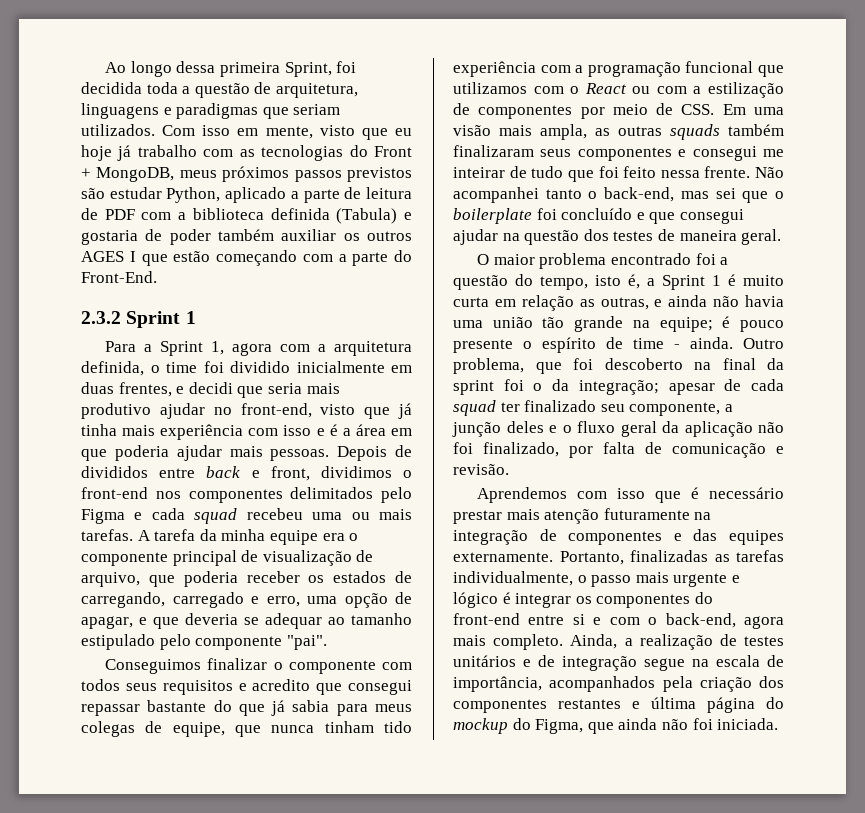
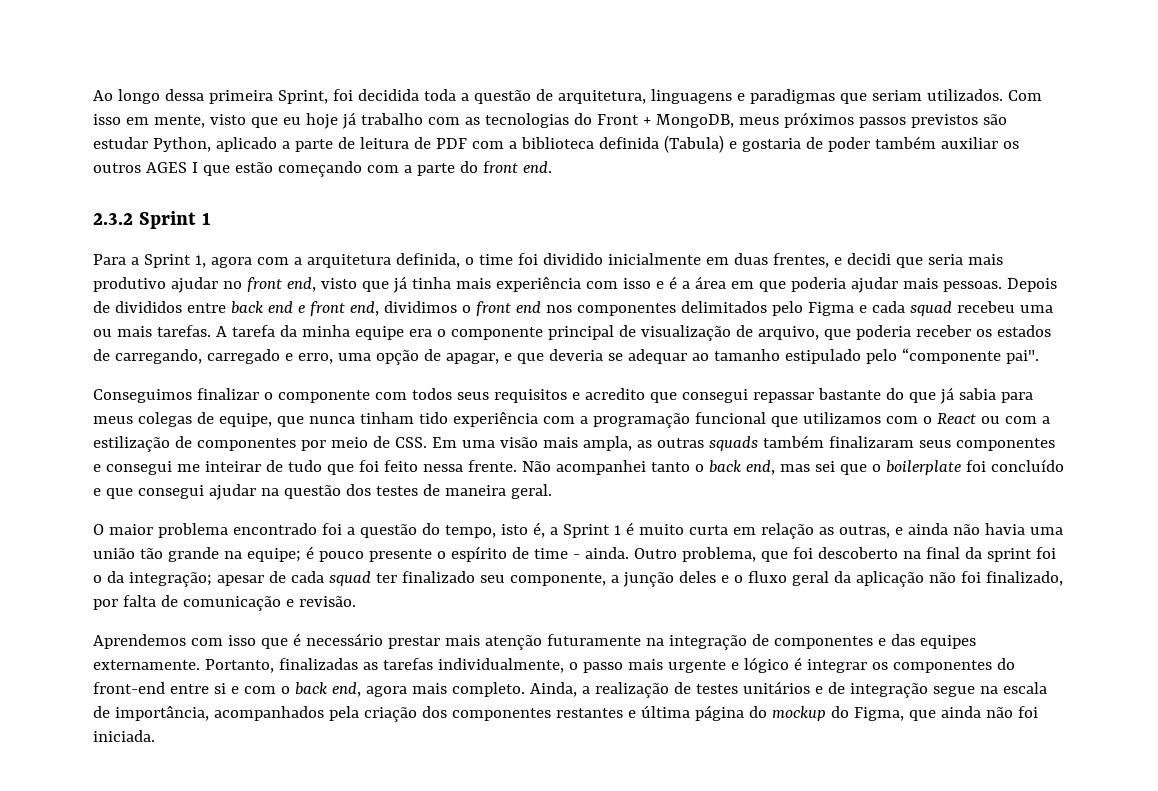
- Com isso em mente, visto que eu hoje já trabalho com as tecnologias do Front + MongoDB, meus próximos passos previstos são estudar Python, aplicado a parte de leitura de PDF com a biblioteca definida (Tabula) e gostaria de poder também auxiliar os outros AGES I que estão começando com a parte do Front-End.
+ Com isso em mente, visto que eu hoje já trabalho com as tecnologias do Front + MongoDB, meus próximos passos previstos são estudar Python, aplicado a parte de leitura de PDF com a biblioteca definida (Tabula) e gostaria de poder também auxiliar os outros AGES I que estão começando com a parte do front end.
- Para a Sprint 1, agora com a arquitetura definida, o time foi dividido inicialmente em duas frentes, e decidi que seria mais produtivo ajudar no front-end, visto que já tinha mais experiência com isso e é a área em que poderia ajudar mais pessoas.
+ Para a Sprint 1, agora com a arquitetura definida, o time foi dividido inicialmente em duas frentes, e decidi que seria mais produtivo ajudar no front end, visto que já tinha mais experiência com isso e é a área em que poderia ajudar mais pessoas.
- Depois de divididos entre back e front, dividimos o front-end nos componentes delimitados pelo Figma e cada squad recebeu uma ou mais tarefas.
+ Depois de divididos entre back end e front end, dividimos o front end nos componentes delimitados pelo Figma e cada squad recebeu uma ou mais tarefas.
- A tarefa da minha equipe era o componente principal de visualização de arquivo, que poderia receber os estados de carregando, carregado e erro, uma opção de apagar, e que deveria se adequar ao tamanho estipulado pelo componente "pai".
+ A tarefa da minha equipe era o componente principal de visualização de arquivo, que poderia receber os estados de carregando, carregado e erro, uma opção de apagar, e que deveria se adequar ao tamanho estipulado pelo “componente pai".
- Não acompanhei tanto o back-end, mas sei que o boilerplate foi concluído e que consegui ajudar na questão dos testes de maneira geral.
+ Não acompanhei tanto o back end, mas sei que o boilerplate foi concluído e que consegui ajudar na questão dos testes de maneira geral.
- Portanto, finalizadas as tarefas individualmente, o passo mais urgente e lógico é integrar os componentes do front-end entre si e com o back-end, agora mais completo.
+ Portanto, finalizadas as tarefas individualmente, o passo mais urgente e lógico é integrar os componentes do front-end entre si e com o back end, agora mais completo.

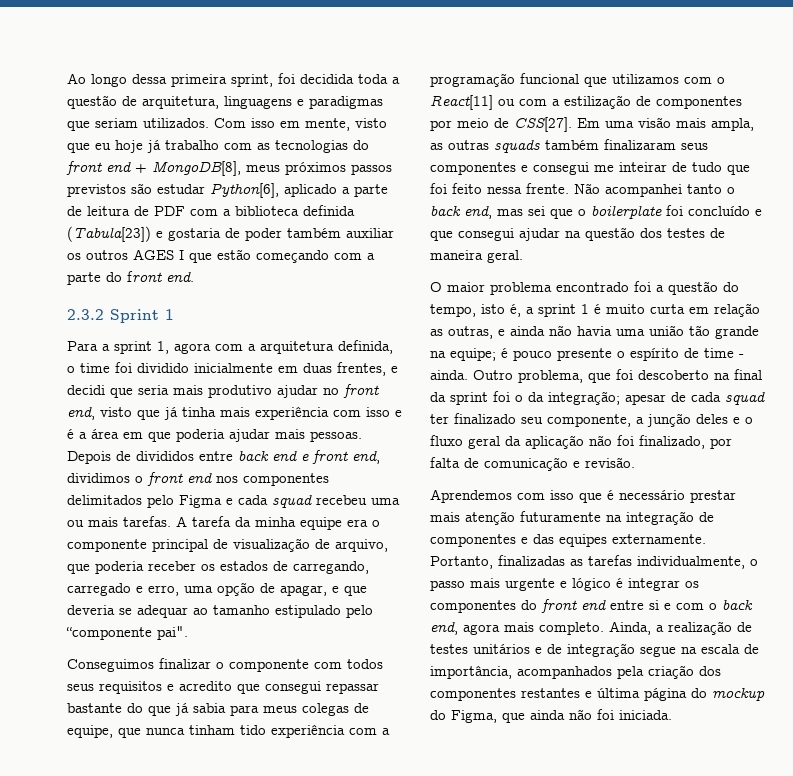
- Ao longo dessa primeira Sprint, foi decidida toda a questão de arquitetura, linguagens e paradigmas que seriam utilizados.
+ Ao longo dessa primeira sprint, foi decidida toda a questão de arquitetura, linguagens e paradigmas que seriam utilizados.
- Com isso em mente, visto que eu hoje já trabalho com as tecnologias do Front + MongoDB, meus próximos passos previstos são estudar Python, aplicado a parte de leitura de PDF com a biblioteca definida (Tabula) e gostaria de poder também auxiliar os outros AGES I que estão começando com a parte do front end.
+ Com isso em mente, visto que eu hoje já trabalho com as tecnologias do front end + MongoDB[8], meus próximos passos previstos são estudar Python[6], aplicado a parte de leitura de PDF com a biblioteca definida (Tabula[23]) e gostaria de poder também auxiliar os outros AGES I que estão começando com a parte do front end.
- Para a Sprint 1, agora com a arquitetura definida, o time foi dividido inicialmente em duas frentes, e decidi que seria mais produtivo ajudar no front end, visto que já tinha mais experiência com isso e é a área em que poderia ajudar mais pessoas.
+ Para a sprint 1, agora com a arquitetura definida, o time foi dividido inicialmente em duas frentes, e decidi que seria mais produtivo ajudar no front end, visto que já tinha mais experiência com isso e é a área em que poderia ajudar mais pessoas.
- Conseguimos finalizar o componente com todos seus requisitos e acredito que consegui repassar bastante do que já sabia para meus colegas de equipe, que nunca tinham tido experiência com a programação funcional que utilizamos com o React ou com a estilização de componentes por meio de CSS. Em uma visão mais ampla, as outras squads também finalizaram seus componentes e consegui me inteirar de tudo que foi feito nessa frente.
+ Conseguimos finalizar o componente com todos seus requisitos e acredito que consegui repassar bastante do que já sabia para meus colegas de equipe, que nunca tinham tido experiência com a programação funcional que utilizamos com o React[11] ou com a estilização de componentes por meio de CSS[27]. Em uma visão mais ampla, as outras squads também finalizaram seus componentes e consegui me inteirar de tudo que foi feito nessa frente.
- O maior problema encontrado foi a questão do tempo, isto é, a Sprint 1 é muito curta em relação as outras, e ainda não havia uma união tão grande na equipe; é pouco presente o espírito de time - ainda.
+ O maior problema encontrado foi a questão do tempo, isto é, a sprint 1 é muito curta em relação as outras, e ainda não havia uma união tão grande na equipe; é pouco presente o espírito de time - ainda.
- Portanto, finalizadas as tarefas individualmente, o passo mais urgente e lógico é integrar os componentes do front-end entre si e com o back end, agora mais completo.
+ Portanto, finalizadas as tarefas individualmente, o passo mais urgente e lógico é integrar os componentes do front end entre si e com o back end, agora mais completo.

